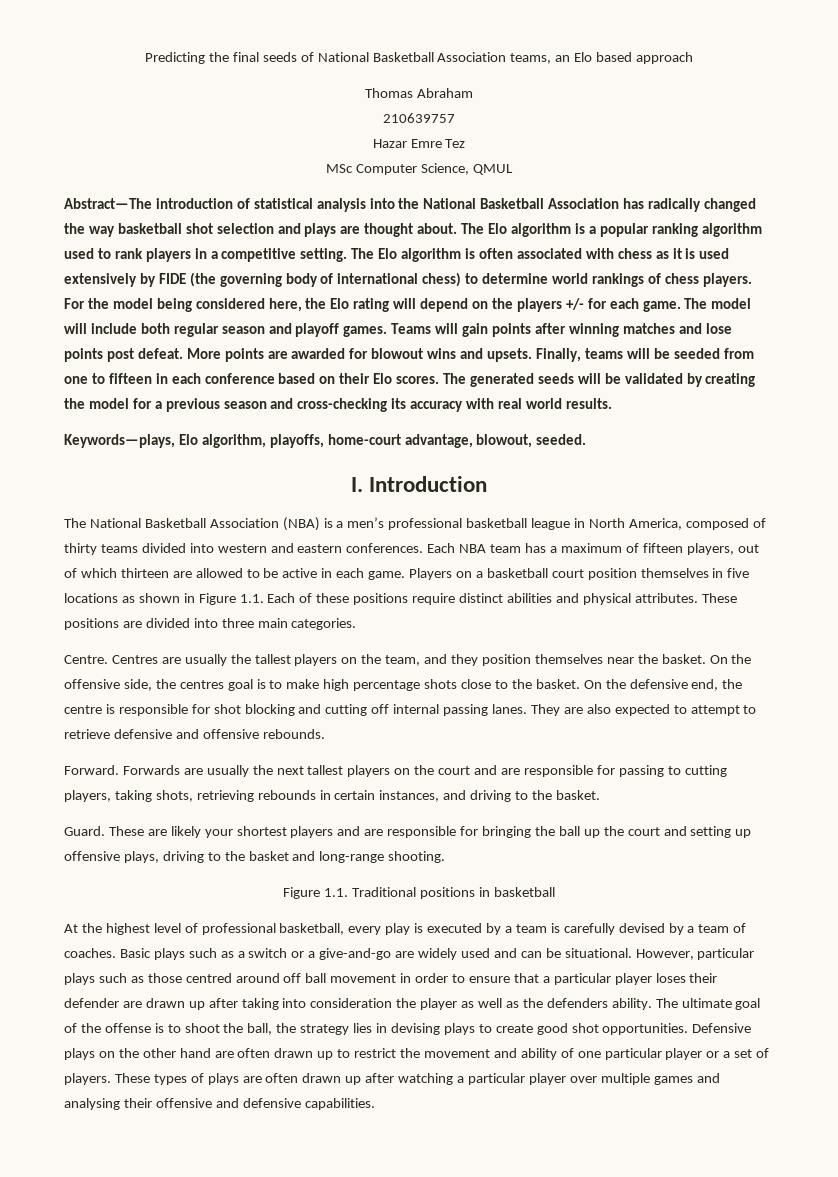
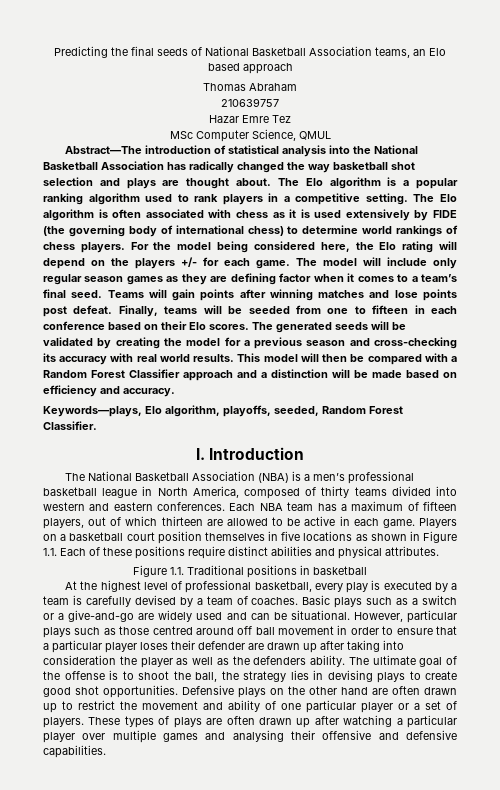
- The model will include both regular season and playoff games.
+ The model will include only regular season games as they are defining factor when it comes to a team’s final seed.
- More points are awarded for blowout wins and upsets.
+ This model will then be compared with a Random Forest Classifier approach and a distinction will be made based on efficiency and accuracy.
- Keywords—plays, Elo algorithm, playoffs, home-court advantage, blowout, seeded.
+ Keywords—plays, Elo algorithm, playoffs, seeded, Random Forest Classifier.
- These positions are divided into three main categories.
- Centre. Centres are usually the tallest players on the team, and they position themselves near the basket. On the offensive side, the centres goal is to make high percentage shots close to the basket. On the defensive end, the centre is responsible for shot blocking and cutting off internal passing lanes. They are also expected to attempt to retrieve defensive and offensive rebounds.
- Forward. Forwards are usually the next tallest players on the court and are responsible for passing to cutting players, taking shots, retrieving rebounds in certain instances, and driving to the basket.
- Guard. These are likely your shortest players and are responsible for bringing the ball up the court and setting up offensive plays, driving to the basket and long-range shooting.

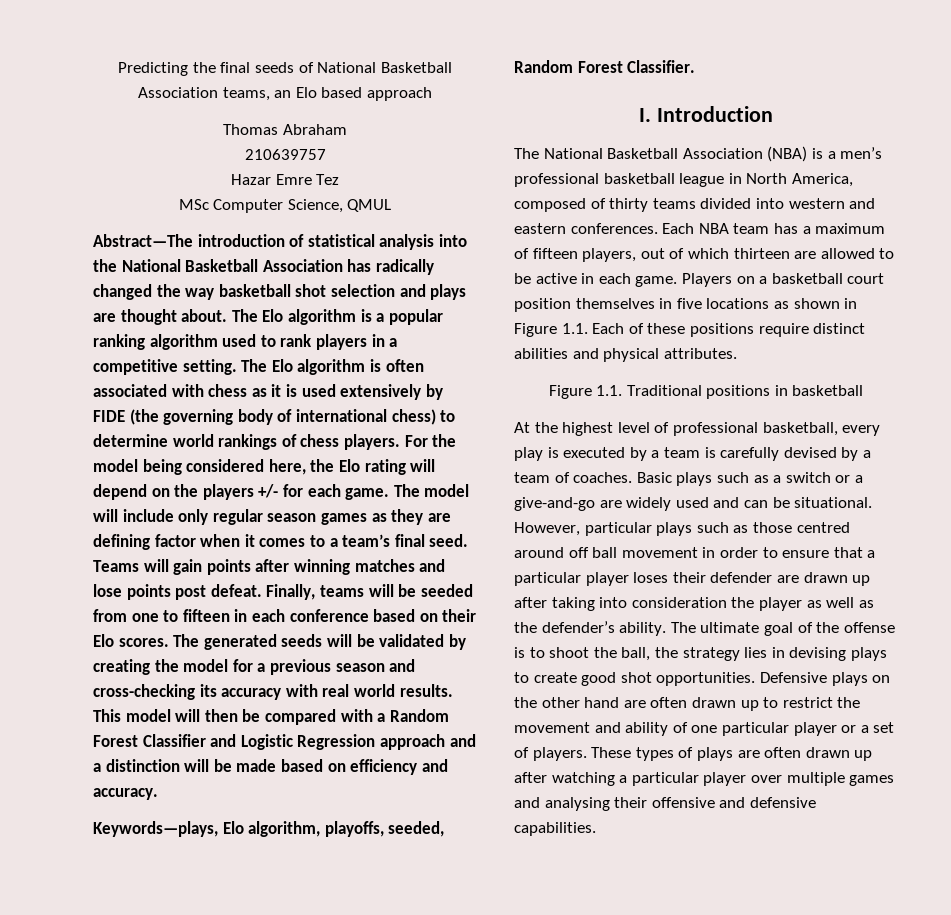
- This model will then be compared with a Random Forest Classifier approach and a distinction will be made based on efficiency and accuracy.
+ This model will then be compared with a Random Forest Classifier and Logistic Regression approach and a distinction will be made based on efficiency and accuracy.
- However, particular plays such as those centred around off ball movement in order to ensure that a particular player loses their defender are drawn up after taking into consideration the player as well as the defenders ability.
+ However, particular plays such as those centred around off ball movement in order to ensure that a particular player loses their defender are drawn up after taking into consideration the player as well as the defender’s ability.

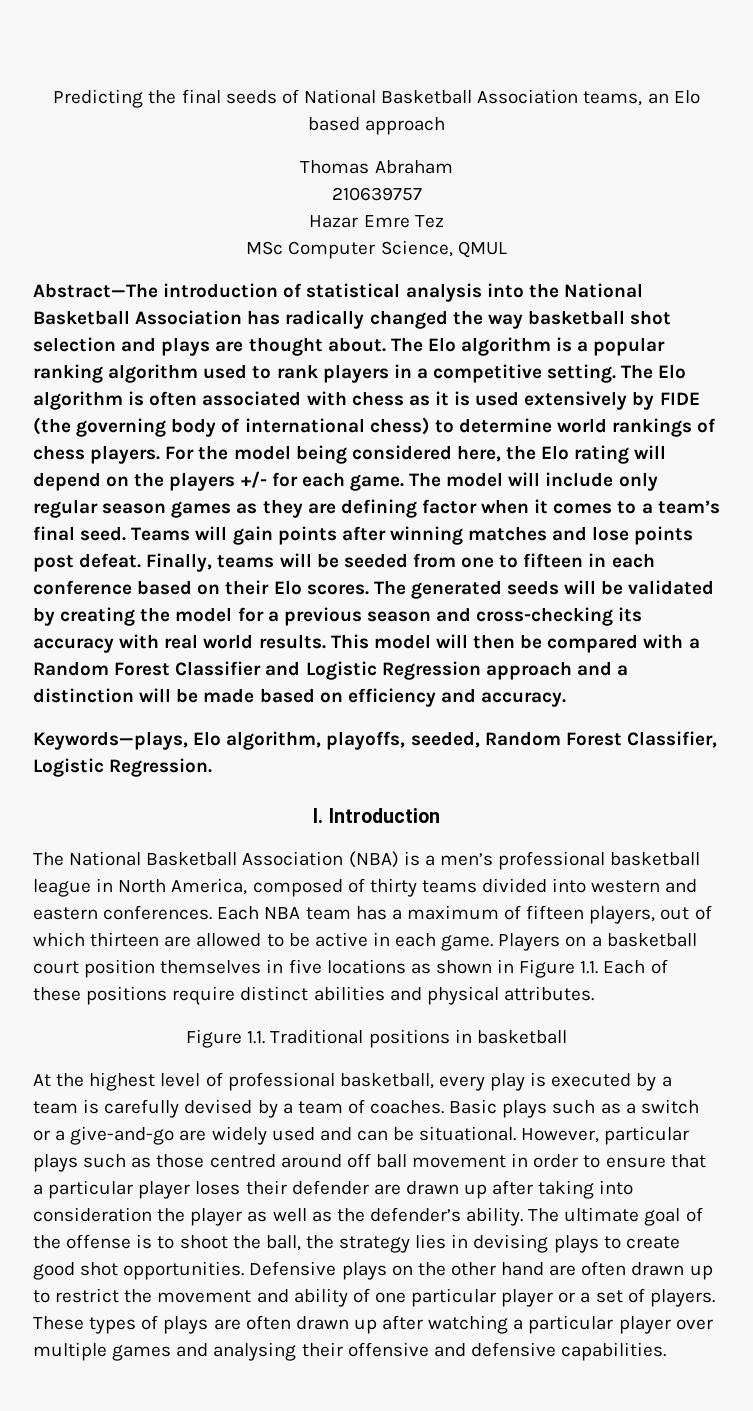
- Keywords—plays, Elo algorithm, playoffs, seeded, Random Forest Classifier.
+ Keywords—plays, Elo algorithm, playoffs, seeded, Random Forest Classifier, Logistic Regression.

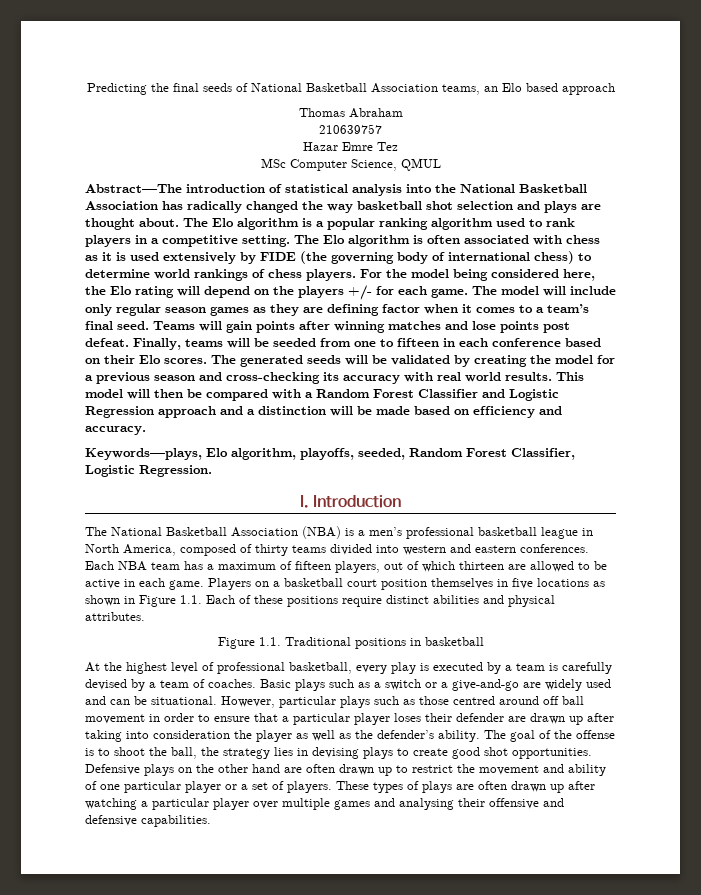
- The ultimate goal of the offense is to shoot the ball, the strategy lies in devising plays to create good shot opportunities.
+ The goal of the offense is to shoot the ball, the strategy lies in devising plays to create good shot opportunities.

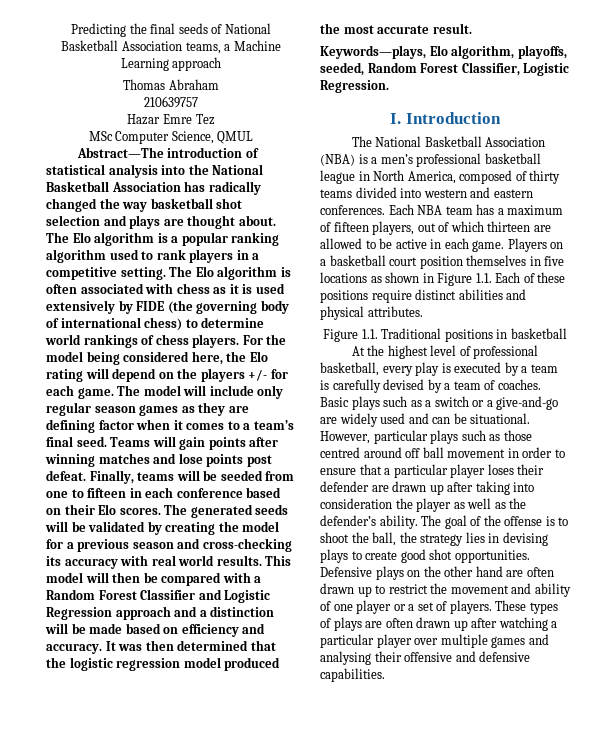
- Predicting the final seeds of National Basketball Association teams, an Elo based approach
+ Predicting the final seeds of National Basketball Association teams, a Machine Learning approach
+ It was then determined that the logistic regression model produced the most accurate result.
- Defensive plays on the other hand are often drawn up to restrict the movement and ability of one particular player or a set of players.
+ Defensive plays on the other hand are often drawn up to restrict the movement and ability of one player or a set of players.

